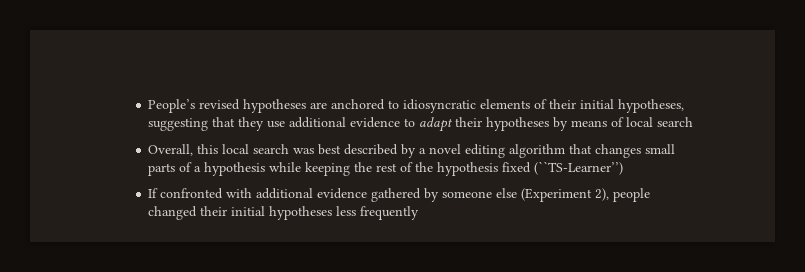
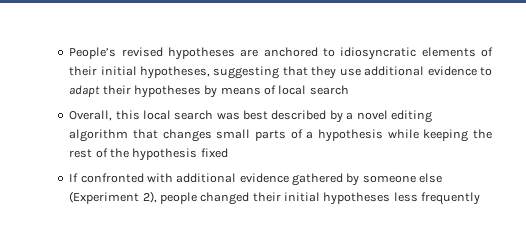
- Overall, this local search was best described by a novel editing algorithm that changes small parts of a hypothesis while keeping the rest of the hypothesis fixed (``TS-Learner’’)
+ Overall, this local search was best described by a novel editing algorithm that changes small parts of a hypothesis while keeping the rest of the hypothesis fixed

